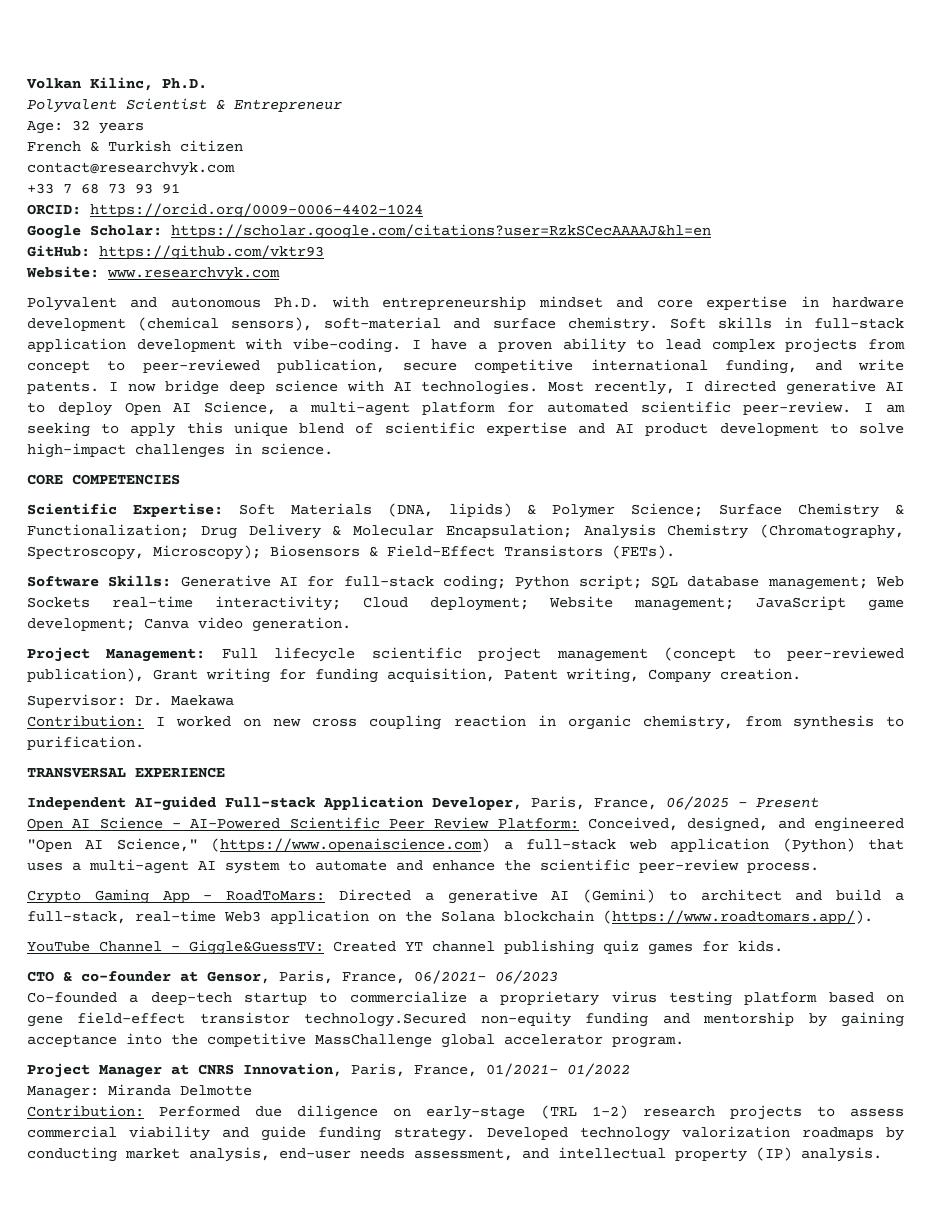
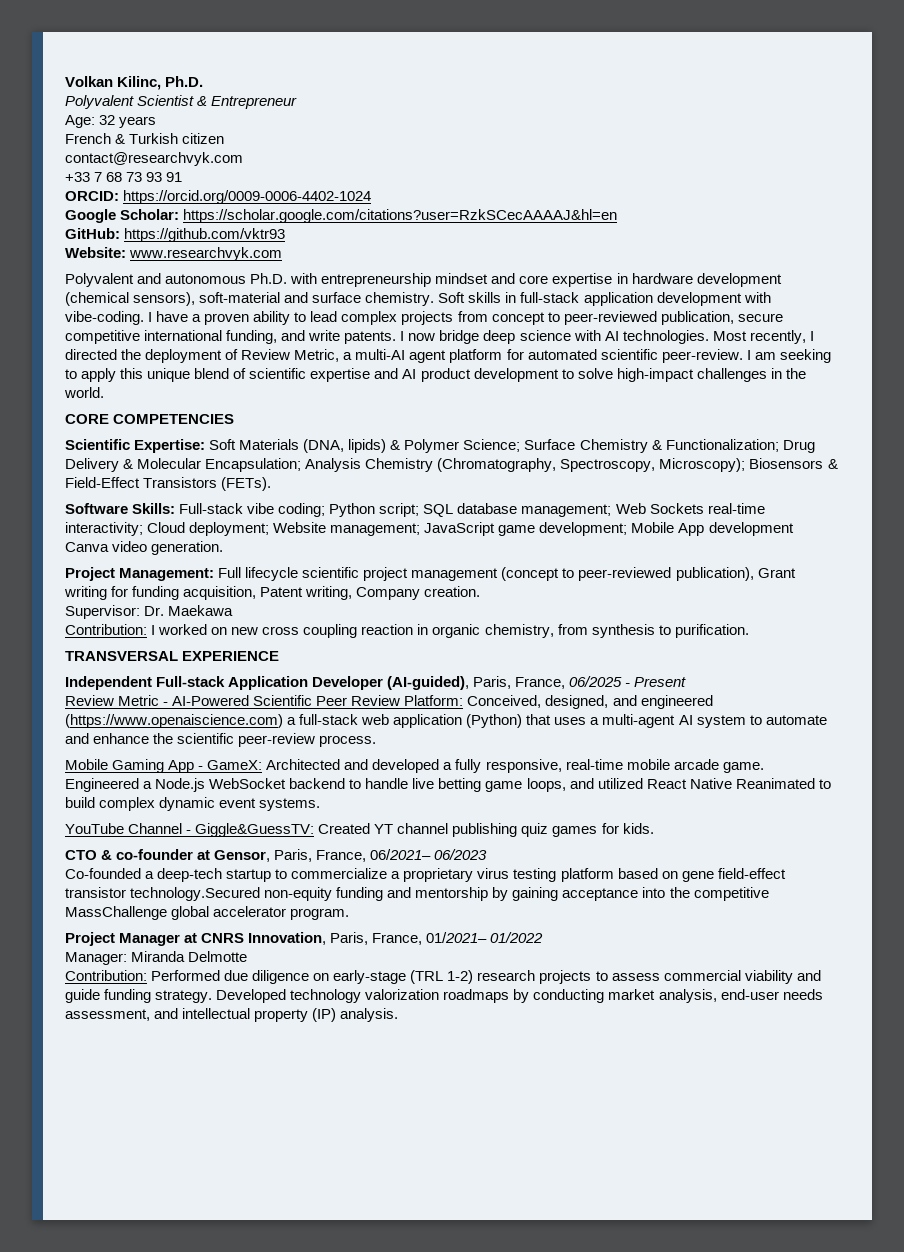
- Most recently, I directed generative AI to deploy Open AI Science, a multi-agent platform for automated scientific peer-review.
+ Most recently, I directed the deployment of Review Metric, a multi-AI agent platform for automated scientific peer-review.
- I am seeking to apply this unique blend of scientific expertise and AI product development to solve high-impact challenges in science.
+ I am seeking to apply this unique blend of scientific expertise and AI product development to solve high-impact challenges in the world.
- Software Skills: Generative AI for full-stack coding; Python script; SQL database management; Web Sockets real-time interactivity; Cloud deployment; Website management; JavaScript game development; Canva video generation.
+ Software Skills: Full-stack vibe coding; Python script; SQL database management; Web Sockets real-time interactivity; Cloud deployment; Website management; JavaScript game development; Mobile App development Canva video generation.
- Independent AI-guided Full-stack Application Developer, Paris, France, 06/2025 - Present
+ Independent Full-stack Application Developer (AI-guided), Paris, France, 06/2025 - Present
- Open AI Science - AI-Powered Scientific Peer Review Platform: Conceived, designed, and engineered "Open AI Science," (https://www.openaiscience.com) a full-stack web application (Python) that uses a multi-agent AI system to automate and enhance the scientific peer-review process.
+ Review Metric - AI-Powered Scientific Peer Review Platform: Conceived, designed, and engineered (https://www.openaiscience.com) a full-stack web application (Python) that uses a multi-agent AI system to automate and enhance the scientific peer-review process.
- Crypto Gaming App - RoadToMars: Directed a generative AI (Gemini) to architect and build a full-stack, real-time Web3 application on the Solana blockchain (https://www.roadtomars.app/).
+ Mobile Gaming App - GameX: Architected and developed a fully responsive, real-time mobile arcade game. Engineered a Node.js WebSocket backend to handle live betting game loops, and utilized React Native Reanimated to build complex dynamic event systems.

